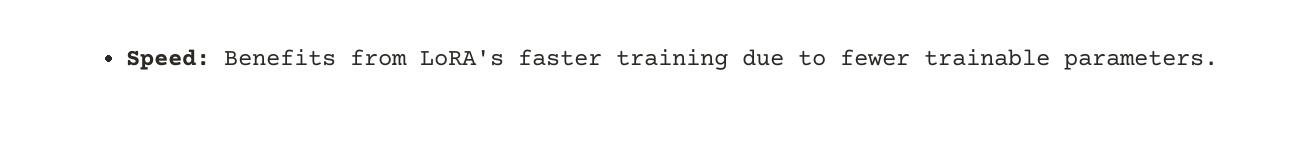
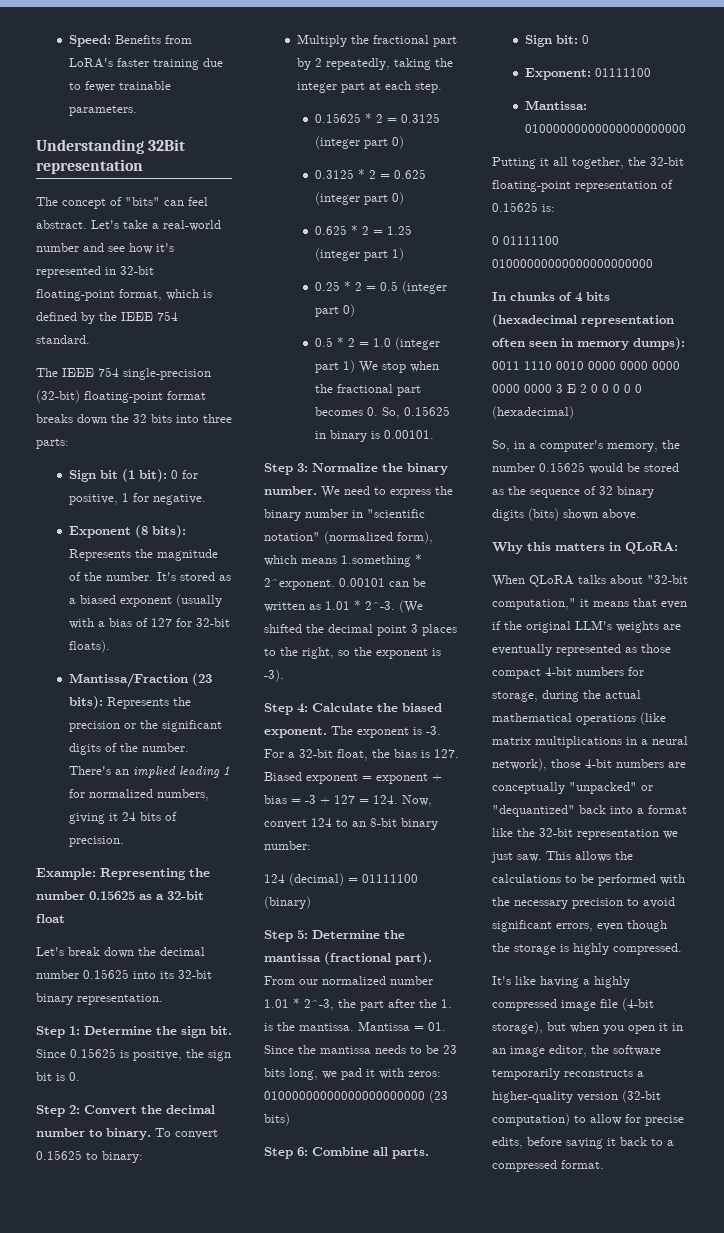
+ Understanding 32Bit representation
+ The concept of "bits" can feel abstract. Let's take a real-world number and see how it's represented in 32-bit floating-point format, which is defined by the IEEE 754 standard.
+ The IEEE 754 single-precision (32-bit) floating-point format breaks down the 32 bits into three parts:
+ Sign bit (1 bit): 0 for positive, 1 for negative.
+ Exponent (8 bits): Represents the magnitude of the number. It's stored as a biased exponent (usually with a bias of 127 for 32-bit floats).
+ Mantissa/Fraction (23 bits): Represents the precision or the significant digits of the number. There's an implied leading 1 for normalized numbers, giving it 24 bits of precision.
+ Example: Representing the number 0.15625 as a 32-bit float
+ Let's break down the decimal number 0.15625 into its 32-bit binary representation.
+ Step 1: Determine the sign bit. Since 0.15625 is positive, the sign bit is 0.
+ Step 2: Convert the decimal number to binary. To convert 0.15625 to binary:
+ Multiply the fractional part by 2 repeatedly, taking the integer part at each step.
+ 0.15625 * 2 = 0.3125 (integer part 0)
+ 0.3125 * 2 = 0.625 (integer part 0)
+ 0.625 * 2 = 1.25 (integer part 1)
+ 0.25 * 2 = 0.5 (integer part 0)
+ 0.5 * 2 = 1.0 (integer part 1) We stop when the fractional part becomes 0. So, 0.15625 in binary is 0.00101.
+ Step 3: Normalize the binary number. We need to express the binary number in "scientific notation" (normalized form), which means 1.something * 2^exponent. 0.00101 can be written as 1.01 * 2^-3. (We shifted the decimal point 3 places to the right, so the exponent is -3).
+ Step 4: Calculate the biased exponent. The exponent is -3. For a 32-bit float, the bias is 127. Biased exponent = exponent + bias = -3 + 127 = 124. Now, convert 124 to an 8-bit binary number:
+ 124 (decimal) = 01111100 (binary)
+ Step 5: Determine the mantissa (fractional part). From our normalized number 1.01 * 2^-3, the part after the 1. is the mantissa. Mantissa = 01. Since the mantissa needs to be 23 bits long, we pad it with zeros: 01000000000000000000000 (23 bits)
+ Step 6: Combine all parts.
+ Sign bit: 0
+ Exponent: 01111100
+ Mantissa: 01000000000000000000000
+ Putting it all together, the 32-bit floating-point representation of 0.15625 is:
+ 0 01111100 01000000000000000000000
+ In chunks of 4 bits (hexadecimal representation often seen in memory dumps): 0011 1110 0010 0000 0000 0000 0000 0000 3 E 2 0 0 0 0 0 (hexadecimal)
+ So, in a computer's memory, the number 0.15625 would be stored as the sequence of 32 binary digits (bits) shown above.
+ Why this matters in QLoRA:
+ When QLoRA talks about "32-bit computation," it means that even if the original LLM's weights are eventually represented as those compact 4-bit numbers for storage, during the actual mathematical operations (like matrix multiplications in a neural network), those 4-bit numbers are conceptually "unpacked" or "dequantized" back into a format like the 32-bit representation we just saw. This allows the calculations to be performed with the necessary precision to avoid significant errors, even though the storage is highly compressed.
+ It's like having a highly compressed image file (4-bit storage), but when you open it in an image editor, the software temporarily reconstructs a higher-quality version (32-bit computation) to allow for precise edits, before saving it back to a compressed format.

